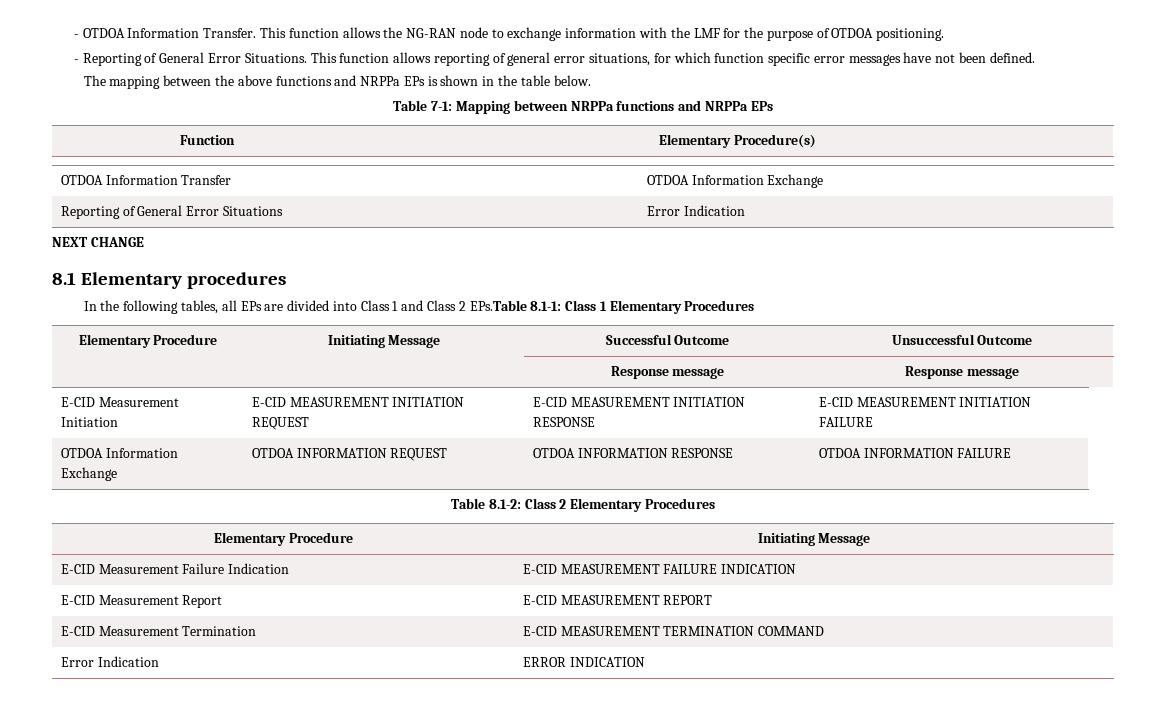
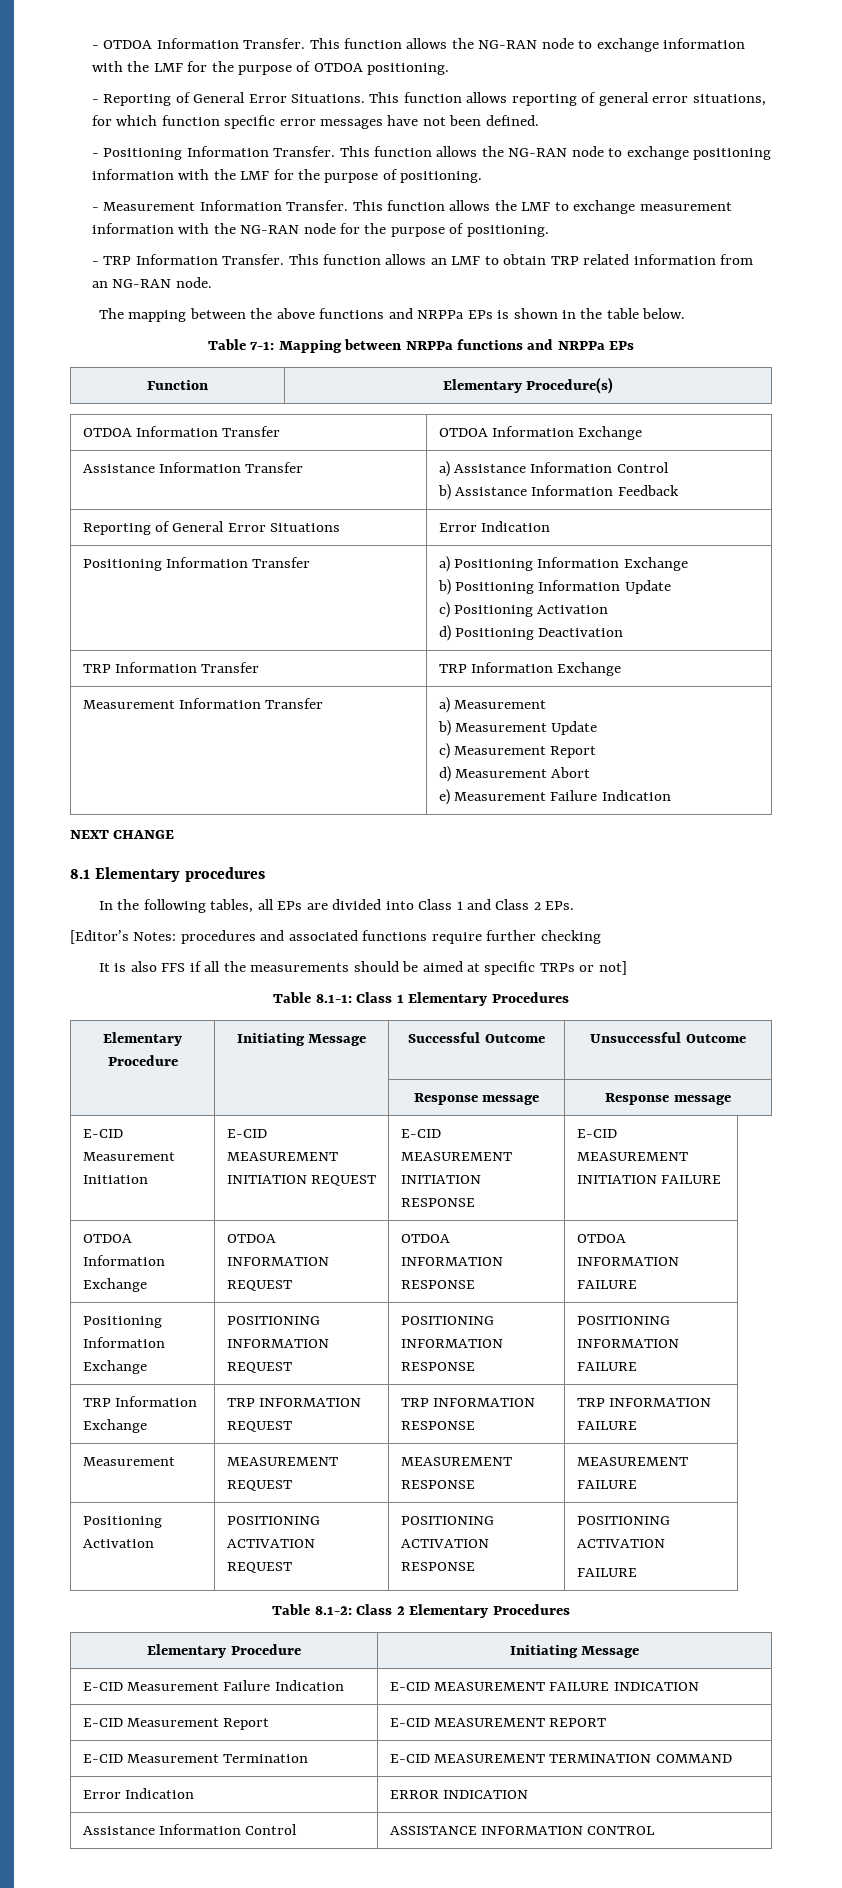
+ - Positioning Information Transfer. This function allows the NG-RAN node to exchange positioning information with the LMF for the purpose of positioning.
+ - Measurement Information Transfer. This function allows the LMF to exchange measurement information with the NG-RAN node for the purpose of positioning.
+ - TRP Information Transfer. This function allows an LMF to obtain TRP related information from an NG-RAN node.
+ Assistance Information Transfer | a) Assistance Information Control
+ b) Assistance Information Feedback
+ Positioning Information Transfer | a) Positioning Information Exchange
+ b) Positioning Information Update
+ c) Positioning Activation
+ d) Positioning Deactivation
+ TRP Information Transfer | TRP Information Exchange
+ Measurement Information Transfer | a) Measurement
+ b) Measurement Update
+ c) Measurement Report
+ d) Measurement Abort
+ e) Measurement Failure Indication
- In the following tables, all EPs are divided into Class 1 and Class 2 EPs.Table 8.1-1: Class 1 Elementary Procedures
+ In the following tables, all EPs are divided into Class 1 and Class 2 EPs.
+ [Editor’s Notes: procedures and associated functions require further checking
+ It is also FFS if all the measurements should be aimed at specific TRPs or not]
+ Table 8.1-1: Class 1 Elementary Procedures
+ Positioning Information Exchange | POSITIONING INFORMATION REQUEST | POSITIONING INFORMATION RESPONSE | POSITIONING INFORMATION FAILURE
+ TRP Information Exchange | TRP INFORMATION REQUEST | TRP INFORMATION RESPONSE | TRP INFORMATION FAILURE
+ Measurement | MEASUREMENT REQUEST | MEASUREMENT RESPONSE | MEASUREMENT FAILURE
+ Positioning Activation | POSITIONING ACTIVATION REQUEST | POSITIONING ACTIVATION RESPONSE | POSITIONING ACTIVATION
+ FAILURE
+ Assistance Information Control | ASSISTANCE INFORMATION CONTROL

